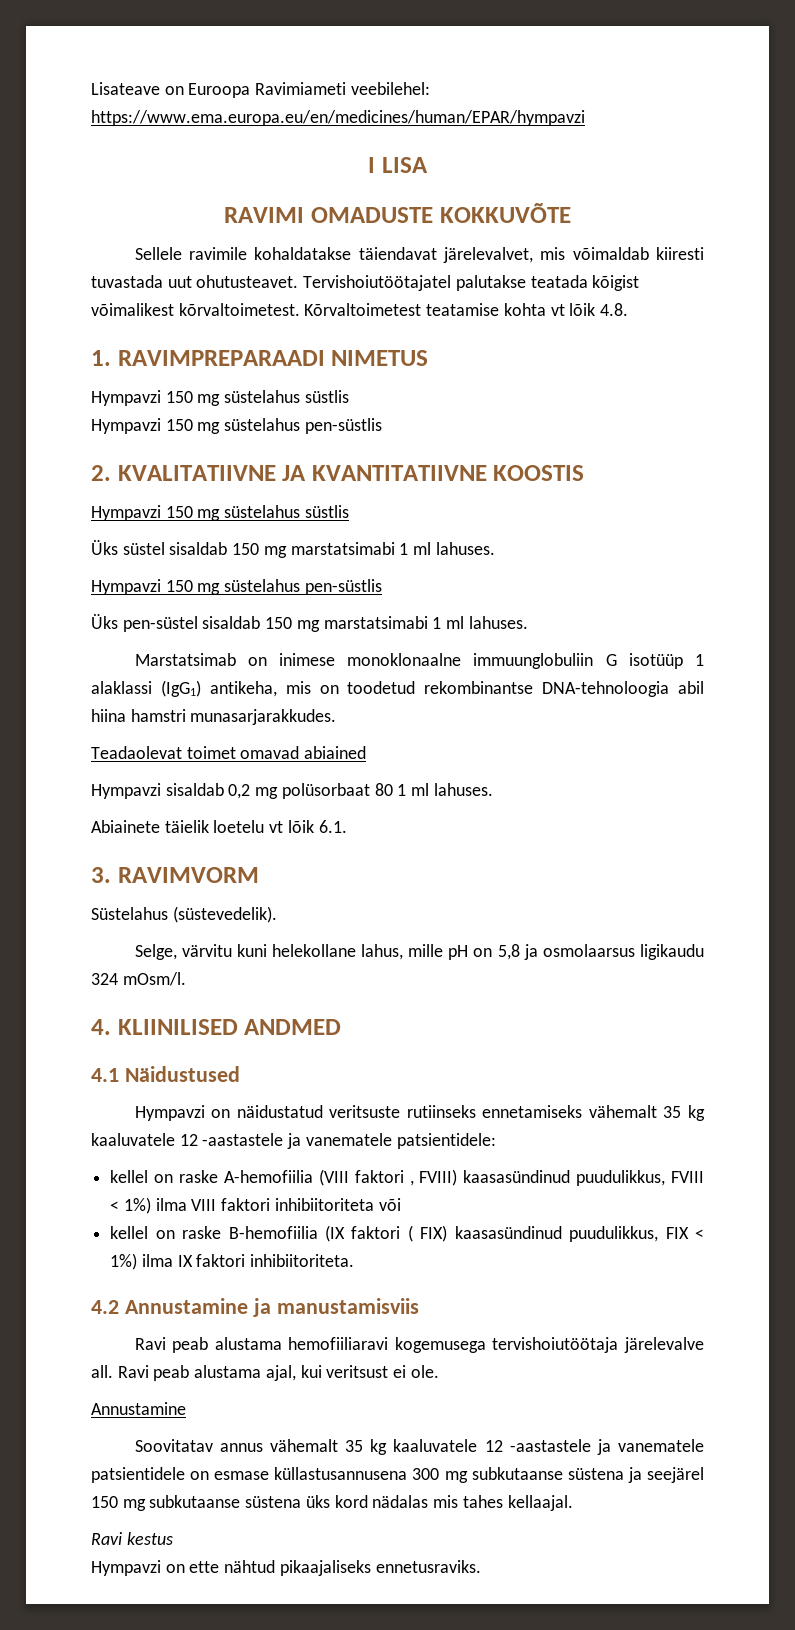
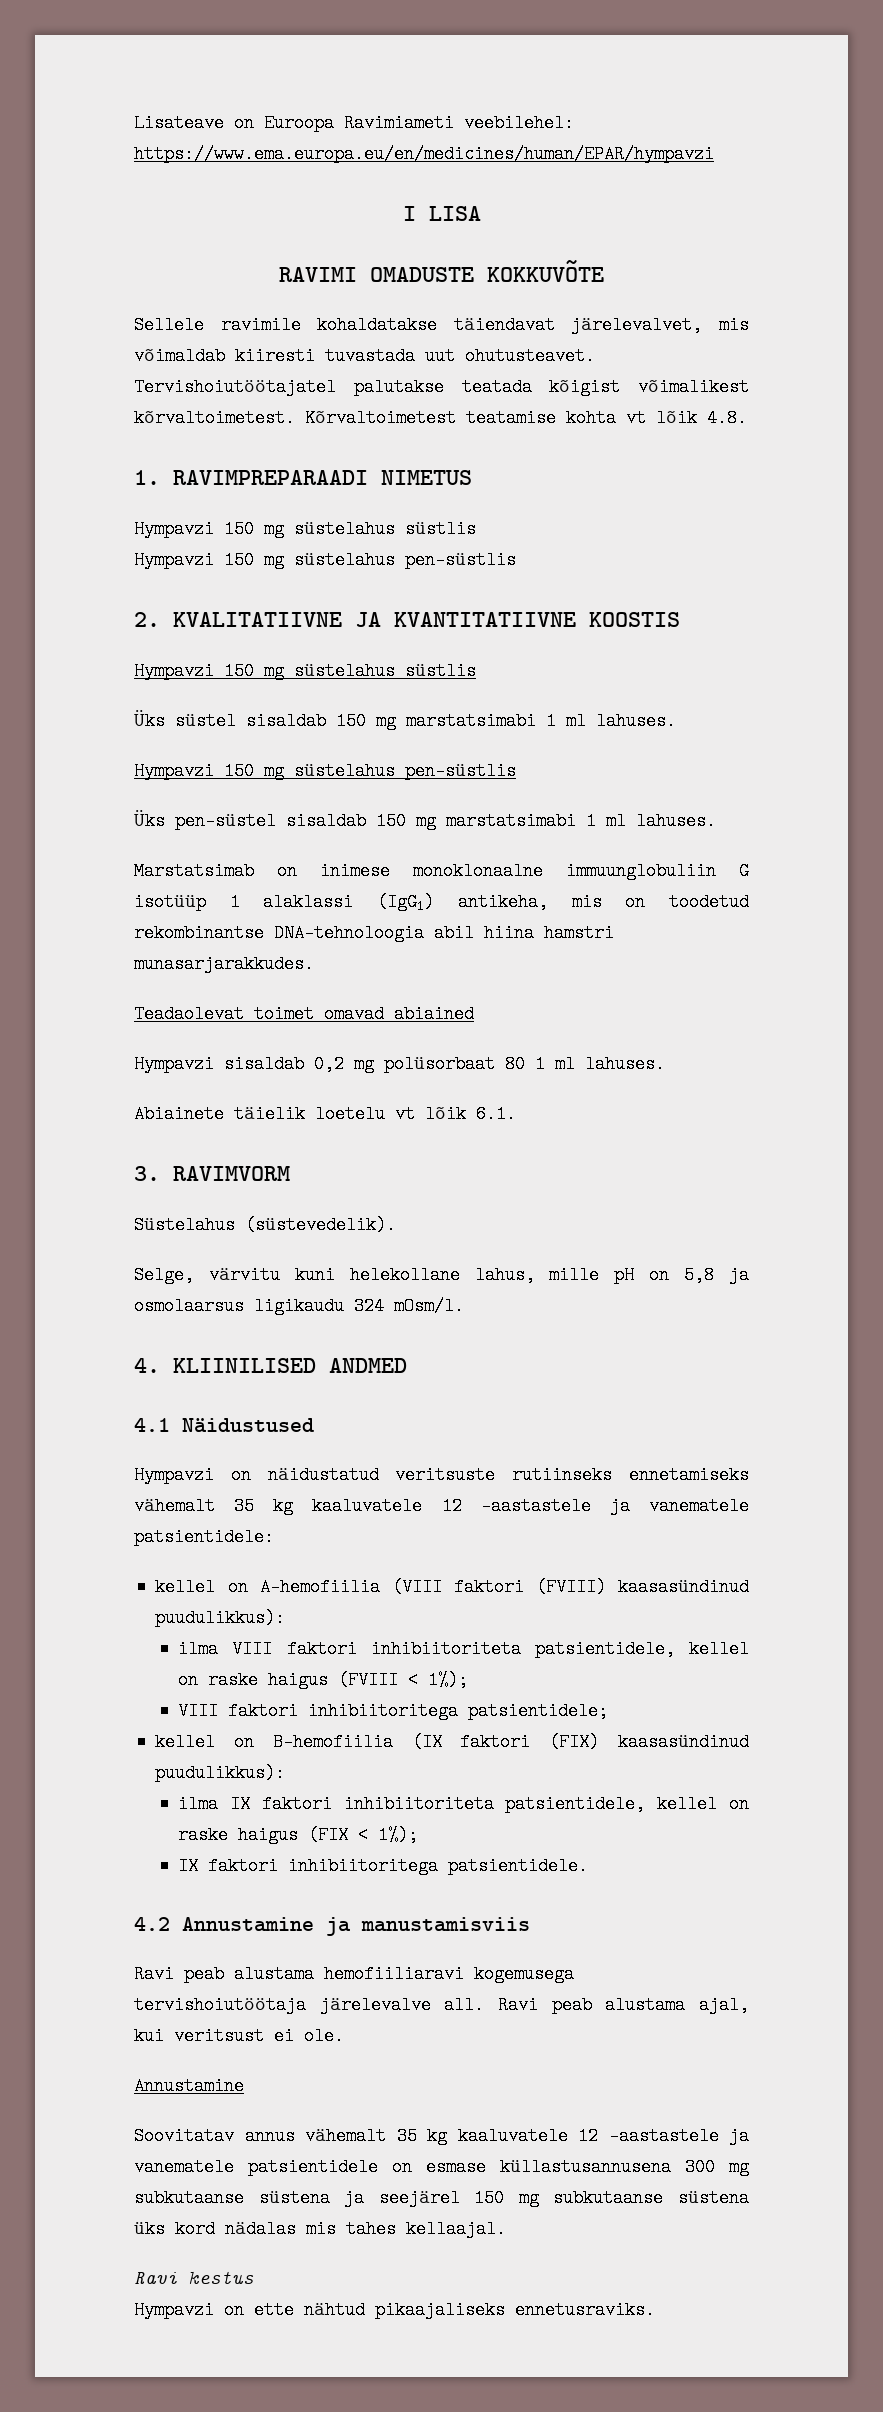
- kellel on raske A-hemofiilia (VIII faktori , FVIII) kaasasündinud puudulikkus, FVIII < 1%) ilma VIII faktori inhibiitoriteta või
- kellel on raske B-hemofiilia (IX faktori ( FIX) kaasasündinud puudulikkus, FIX < 1%) ilma IX faktori inhibiitoriteta.
+ kellel on A-hemofiilia (VIII faktori (FVIII) kaasasündinud puudulikkus):
+ ilma VIII faktori inhibiitoriteta patsientidele, kellel on raske haigus (FVIII < 1%);
+ VIII faktori inhibiitoritega patsientidele;
+ kellel on B-hemofiilia (IX faktori (FIX) kaasasündinud puudulikkus):
+ ilma IX faktori inhibiitoriteta patsientidele, kellel on raske haigus (FIX < 1%);
+ IX faktori inhibiitoritega patsientidele.

